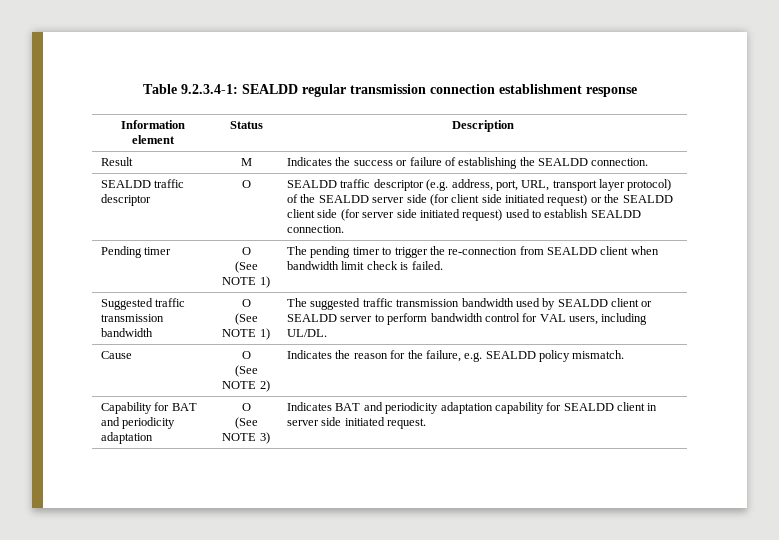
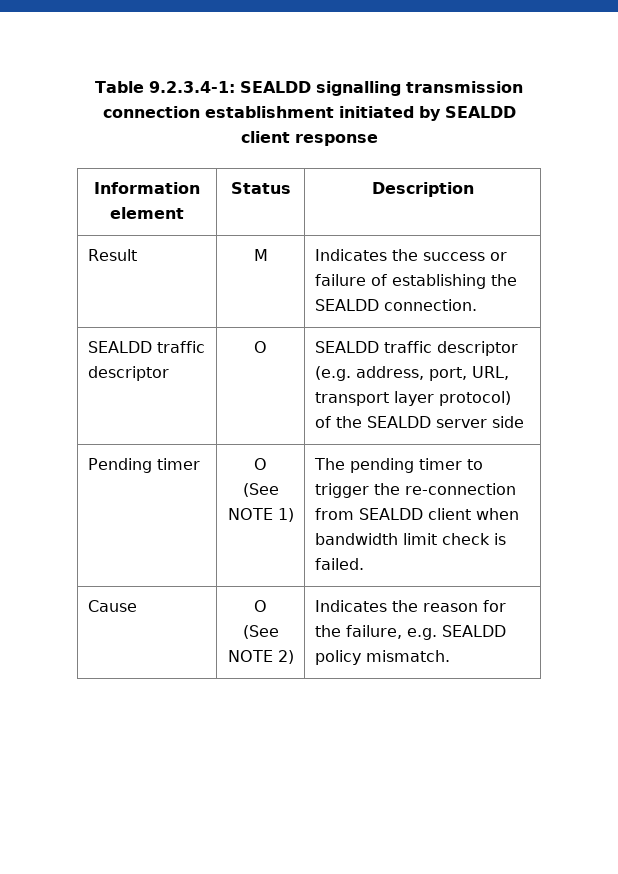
- Table 9.2.3.4-1: SEALDD regular transmission connection establishment response
+ Table 9.2.3.4-1: SEALDD signalling transmission connection establishment initiated by SEALDD client response
- SEALDD traffic descriptor | O | SEALDD traffic descriptor (e.g. address, port, URL, transport layer protocol) of the SEALDD server side (for client side initiated request) or the SEALDD client side (for server side initiated request) used to establish SEALDD connection.
+ SEALDD traffic descriptor | O | SEALDD traffic descriptor (e.g. address, port, URL, transport layer protocol) of the SEALDD server side
- Suggested traffic transmission bandwidth | O
- (See NOTE 1) | The suggested traffic transmission bandwidth used by SEALDD client or SEALDD server to perform bandwidth control for VAL users, including UL/DL.
- Capability for BAT and periodicity adaptation | O
- (See NOTE 3) | Indicates BAT and periodicity adaptation capability for SEALDD client in server side initiated request.

